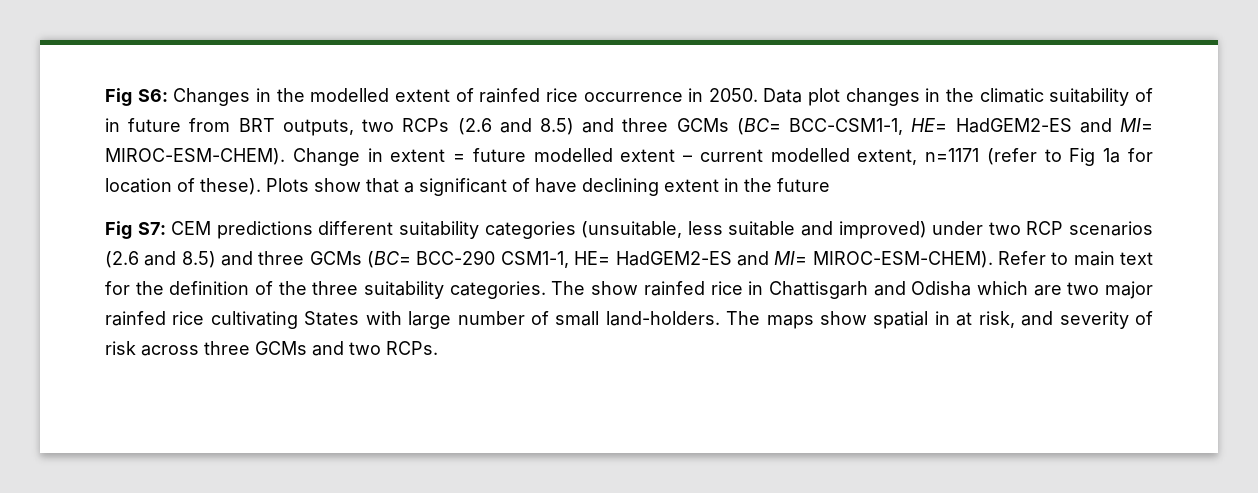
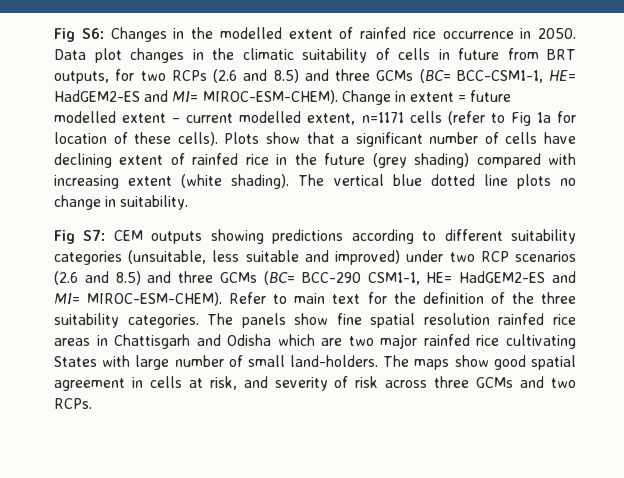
- Data plot changes in the climatic suitability of in future from BRT outputs, two RCPs (2.6 and 8.5) and three GCMs (BC= BCC-CSM1-1, HE= HadGEM2-ES and MI= MIROC-ESM-CHEM).
+ Data plot changes in the climatic suitability of cells in future from BRT outputs, for two RCPs (2.6 and 8.5) and three GCMs (BC= BCC-CSM1-1, HE= HadGEM2-ES and MI= MIROC-ESM-CHEM).
- Change in extent = future modelled extent – current modelled extent, n=1171 (refer to Fig 1a for location of these).
+ Change in extent = future modelled extent – current modelled extent, n=1171 cells (refer to Fig 1a for location of these cells).
- Plots show that a significant of have declining extent in the future
- Fig S7: CEM predictions different suitability categories (unsuitable, less suitable and improved) under two RCP scenarios (2.6 and 8.5) and three GCMs (BC= BCC-290 CSM1-1, HE= HadGEM2-ES and MI= MIROC-ESM-CHEM).
+ Plots show that a significant number of cells have declining extent of rainfed rice in the future (grey shading) compared with increasing extent (white shading). The vertical blue dotted line plots no change in suitability.
+ Fig S7: CEM outputs showing predictions according to different suitability categories (unsuitable, less suitable and improved) under two RCP scenarios (2.6 and 8.5) and three GCMs (BC= BCC-290 CSM1-1, HE= HadGEM2-ES and MI= MIROC-ESM-CHEM).
- The show rainfed rice in Chattisgarh and Odisha which are two major rainfed rice cultivating States with large number of small land-holders.
+ The panels show fine spatial resolution rainfed rice areas in Chattisgarh and Odisha which are two major rainfed rice cultivating States with large number of small land-holders.
- The maps show spatial in at risk, and severity of risk across three GCMs and two RCPs.
+ The maps show good spatial agreement in cells at risk, and severity of risk across three GCMs and two RCPs.

